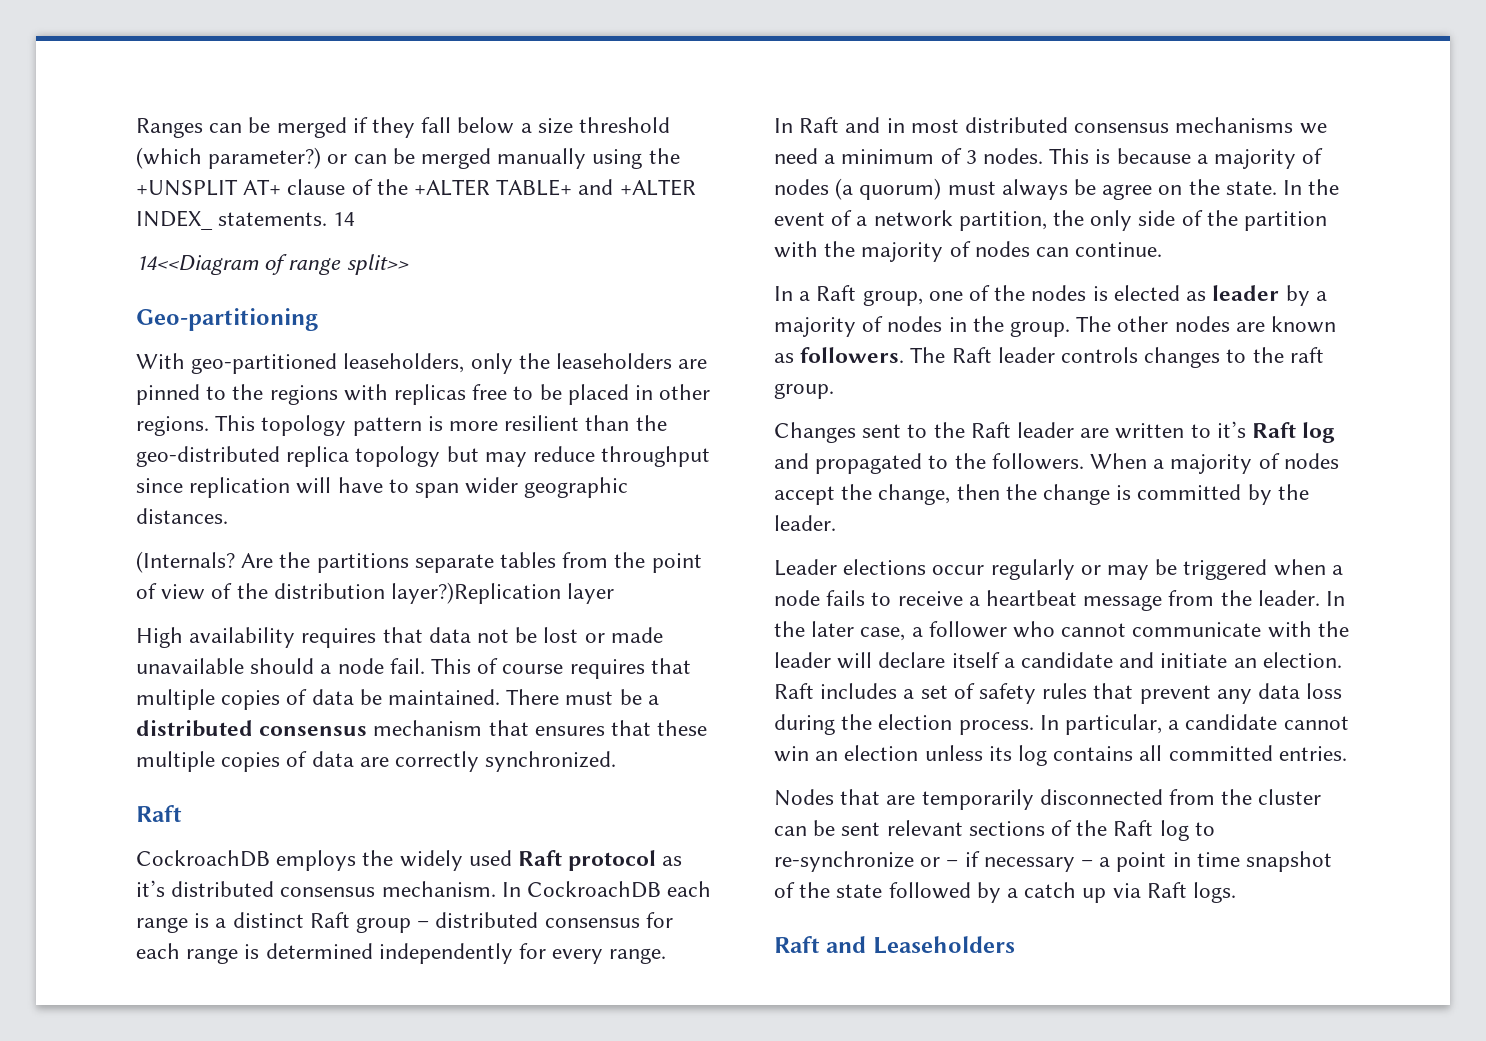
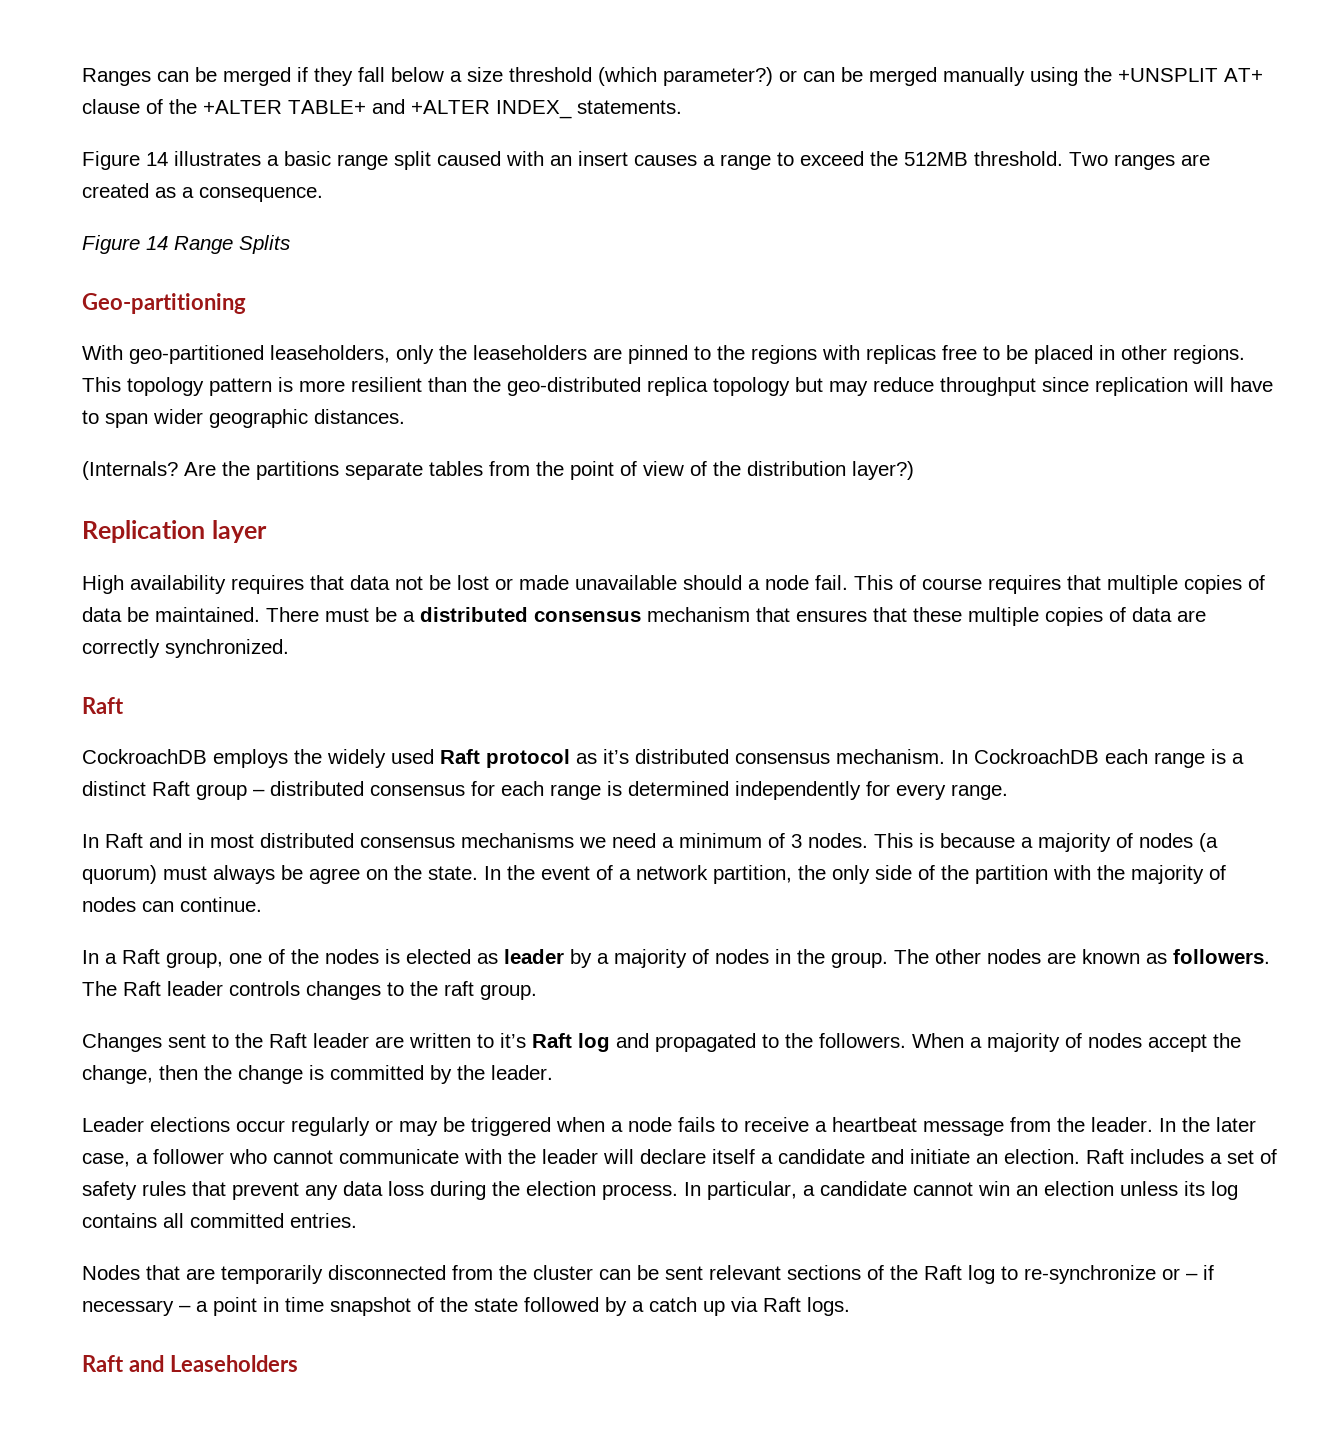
- Ranges can be merged if they fall below a size threshold (which parameter?) or can be merged manually using the +UNSPLIT AT+ clause of the +ALTER TABLE+ and +ALTER INDEX_ statements. 14
- 14<<Diagram of range split>>
+ Ranges can be merged if they fall below a size threshold (which parameter?) or can be merged manually using the +UNSPLIT AT+ clause of the +ALTER TABLE+ and +ALTER INDEX_ statements.
+ Figure 14 illustrates a basic range split caused with an insert causes a range to exceed the 512MB threshold. Two ranges are created as a consequence.
+ Figure 14 Range Splits
- Are the partitions separate tables from the point of view of the distribution layer?)Replication layer
+ Are the partitions separate tables from the point of view of the distribution layer?)
+ Replication layer

